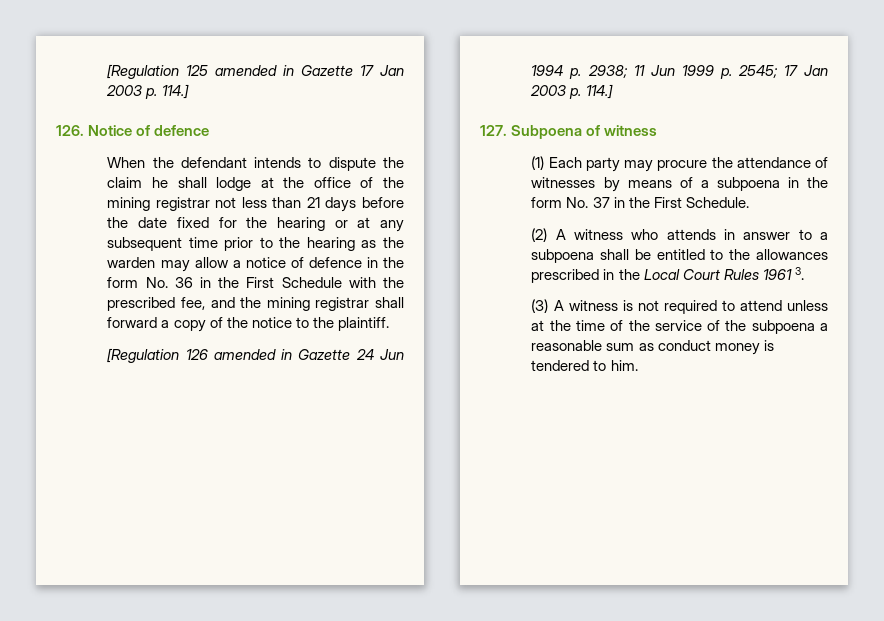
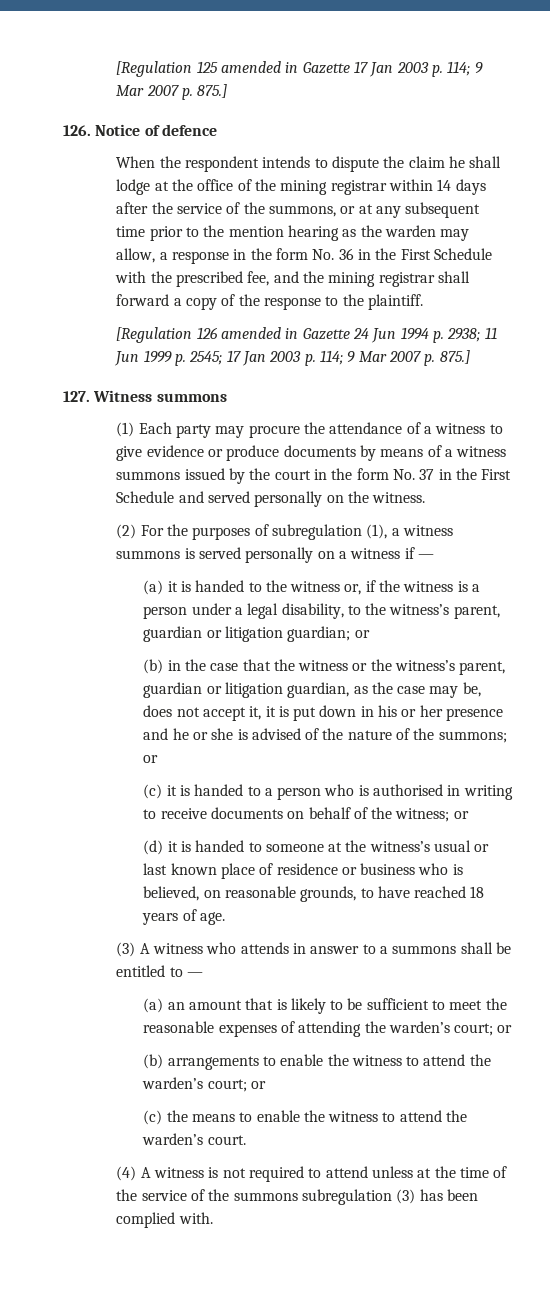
- [Regulation 125 amended in Gazette 17 Jan 2003 p. 114.]
+ [Regulation 125 amended in Gazette 17 Jan 2003 p. 114; 9 Mar 2007 p. 875.]
- When the defendant intends to dispute the claim he shall lodge at the office of the mining registrar not less than 21 days before the date fixed for the hearing or at any subsequent time prior to the hearing as the warden may allow a notice of defence in the form No. 36 in the First Schedule with the prescribed fee, and the mining registrar shall forward a copy of the notice to the plaintiff.
+ When the respondent intends to dispute the claim he shall lodge at the office of the mining registrar within 14 days after the service of the summons, or at any subsequent time prior to the mention hearing as the warden may allow, a response in the form No. 36 in the First Schedule with the prescribed fee, and the mining registrar shall forward a copy of the response to the plaintiff.
- [Regulation 126 amended in Gazette 24 Jun 1994 p. 2938; 11 Jun 1999 p. 2545; 17 Jan 2003 p. 114.]
- 127. Subpoena of witness
+ [Regulation 126 amended in Gazette 24 Jun 1994 p. 2938; 11 Jun 1999 p. 2545; 17 Jan 2003 p. 114; 9 Mar 2007 p. 875.]
+ 127. Witness summons
- (1) Each party may procure the attendance of witnesses by means of a subpoena in the form No. 37 in the First Schedule.
- (2) A witness who attends in answer to a subpoena shall be entitled to the allowances prescribed in the Local Court Rules 1961 3.
- (3) A witness is not required to attend unless at the time of the service of the subpoena a reasonable sum as conduct money is tendered to him.
+ (1) Each party may procure the attendance of a witness to give evidence or produce documents by means of a witness summons issued by the court in the form No. 37 in the First Schedule and served personally on the witness.
+ (2) For the purposes of subregulation (1), a witness summons is served personally on a witness if —
+ (a) it is handed to the witness or, if the witness is a person under a legal disability, to the witness’s parent, guardian or litigation guardian; or
+ (b) in the case that the witness or the witness’s parent, guardian or litigation guardian, as the case may be, does not accept it, it is put down in his or her presence and he or she is advised of the nature of the summons; or
+ (c) it is handed to a person who is authorised in writing to receive documents on behalf of the witness; or
+ (d) it is handed to someone at the witness’s usual or last known place of residence or business who is believed, on reasonable grounds, to have reached 18 years of age.
+ (3) A witness who attends in answer to a summons shall be entitled to —
+ (a) an amount that is likely to be sufficient to meet the reasonable expenses of attending the warden’s court; or
+ (b) arrangements to enable the witness to attend the warden’s court; or
+ (c) the means to enable the witness to attend the warden’s court.
+ (4) A witness is not required to attend unless at the time of the service of the summons subregulation (3) has been complied with.

